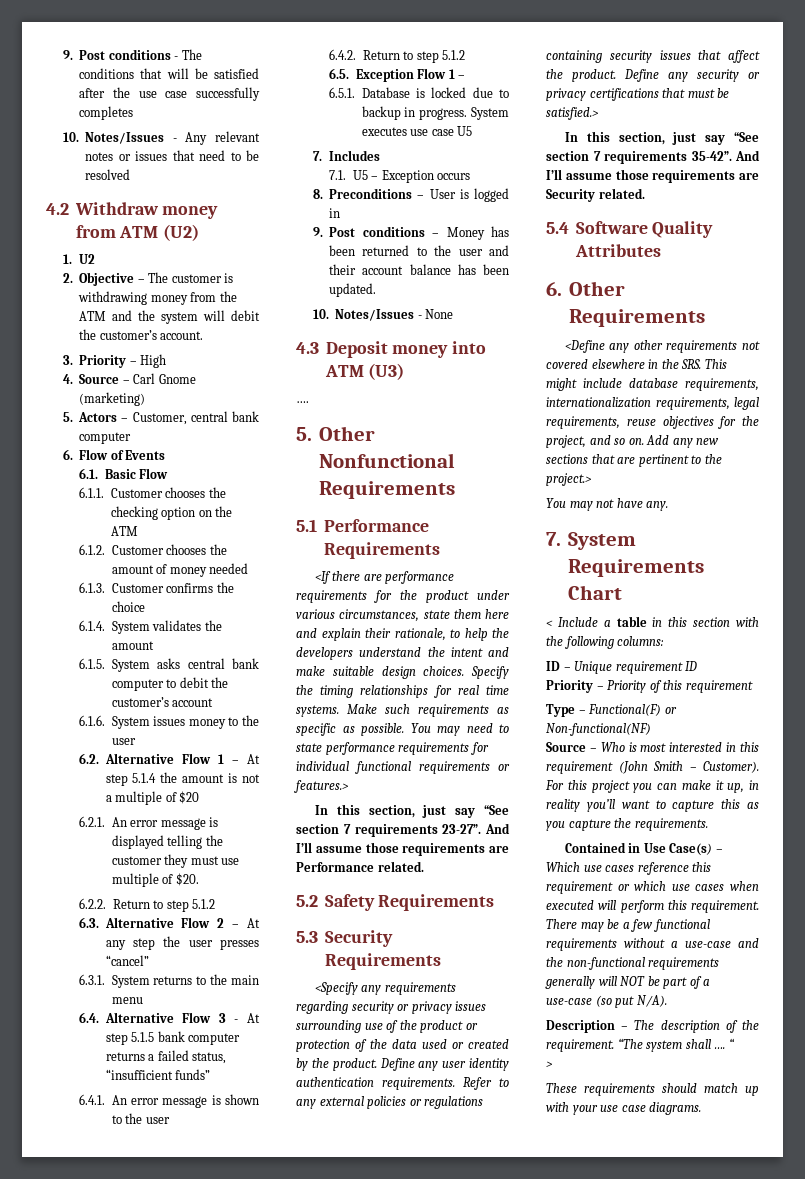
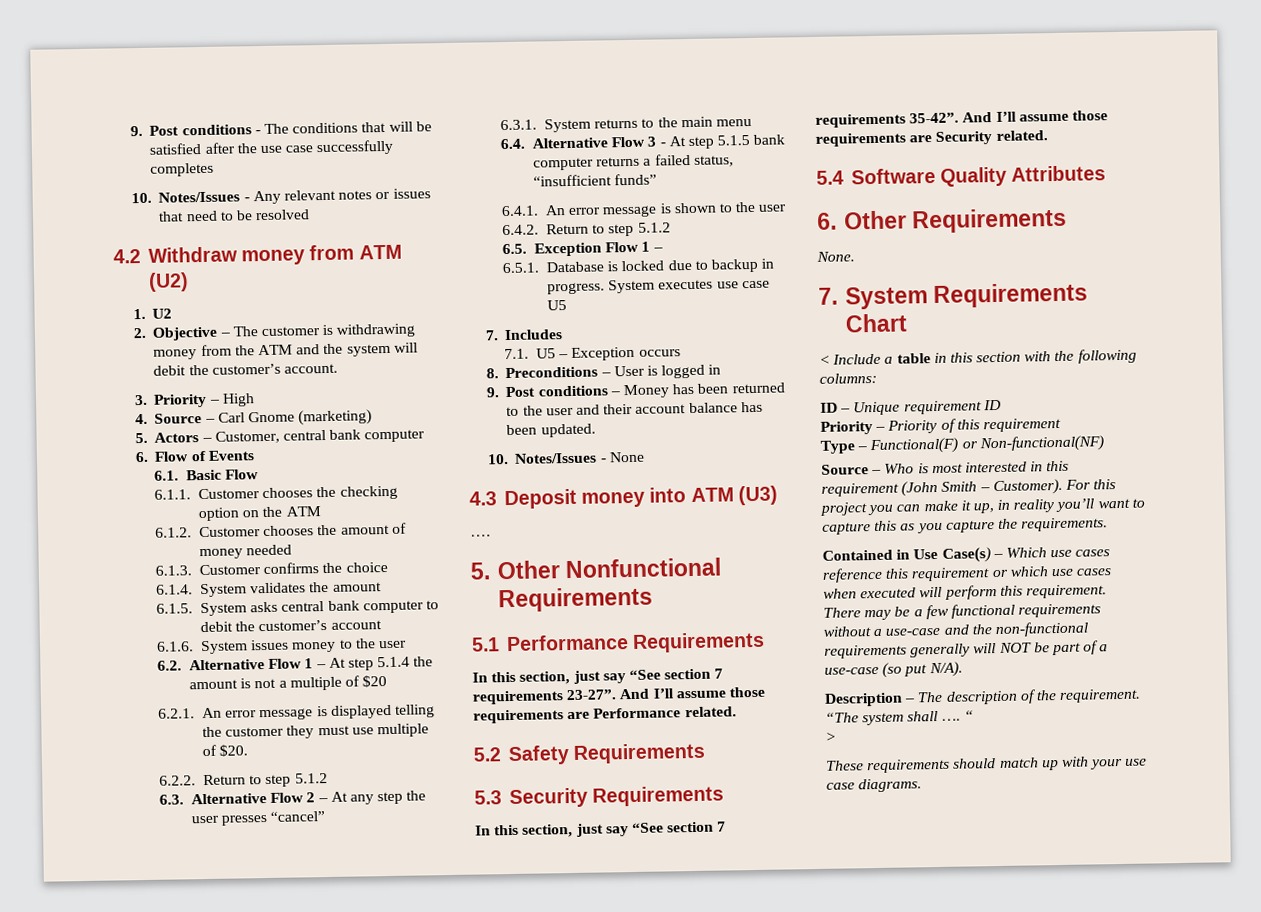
- <If there are performance requirements for the product under various circumstances, state them here and explain their rationale, to help the developers understand the intent and make suitable design choices. Specify the timing relationships for real time systems. Make such requirements as specific as possible. You may need to state performance requirements for individual functional requirements or features.>
- <Specify any requirements regarding security or privacy issues surrounding use of the product or protection of the data used or created by the product. Define any user identity authentication requirements. Refer to any external policies or regulations containing security issues that affect the product. Define any security or privacy certifications that must be satisfied.>
- <Define any other requirements not covered elsewhere in the SRS. This might include database requirements, internationalization requirements, legal requirements, reuse objectives for the project, and so on. Add any new sections that are pertinent to the project.>
- You may not have any.
+ None.

